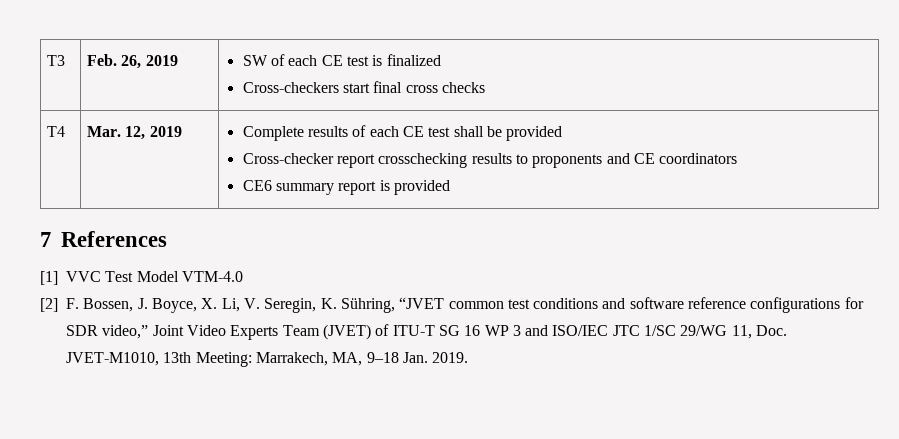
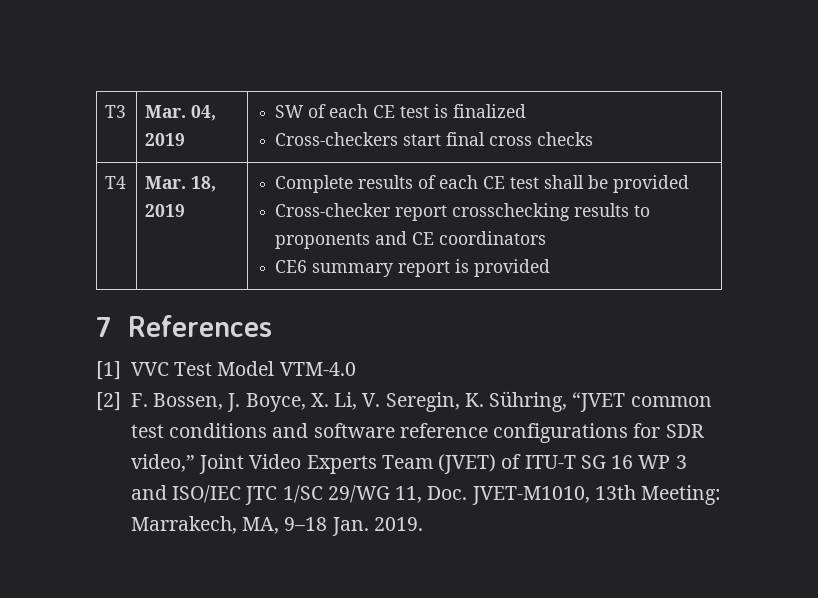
- T3 | Feb. 26, 2019 | SW of each CE test is finalized
+ T3 | Mar. 04, 2019 | SW of each CE test is finalized
- T4 | Mar. 12, 2019 | Complete results of each CE test shall be provided
+ T4 | Mar. 18, 2019 | Complete results of each CE test shall be provided

